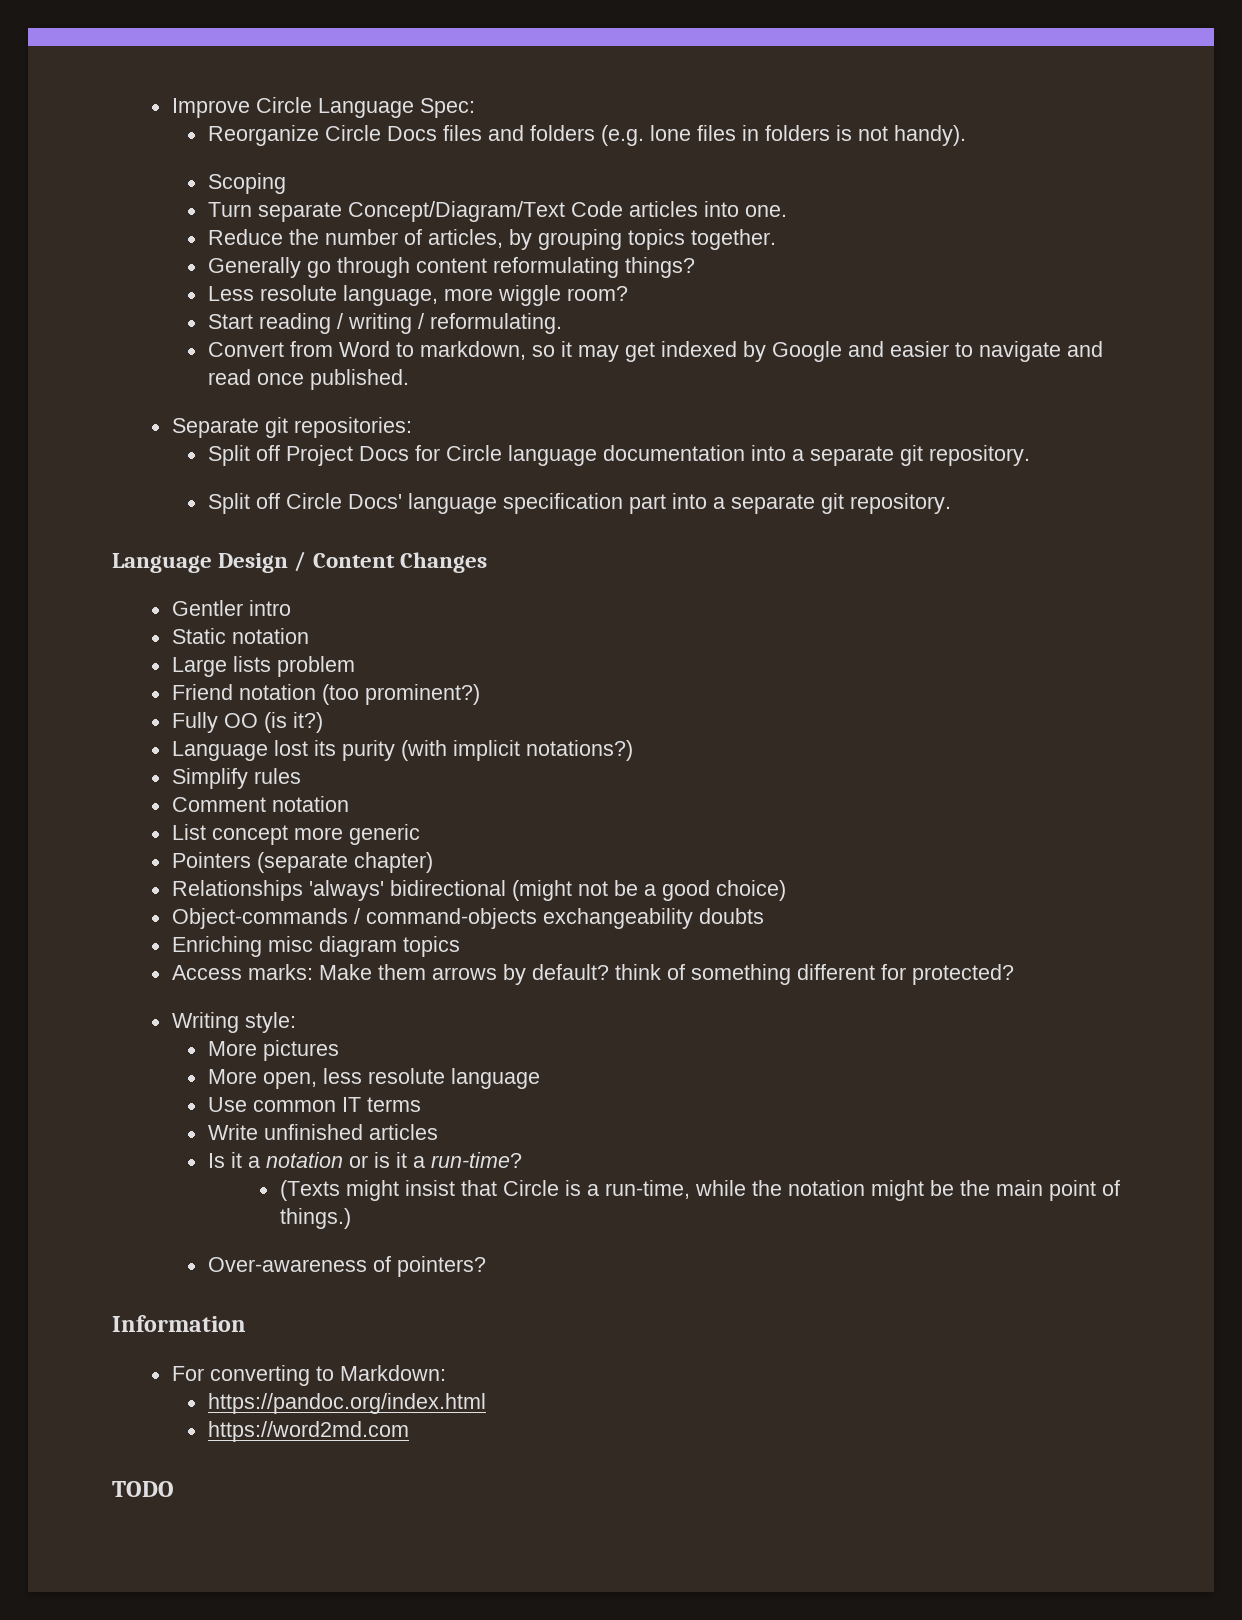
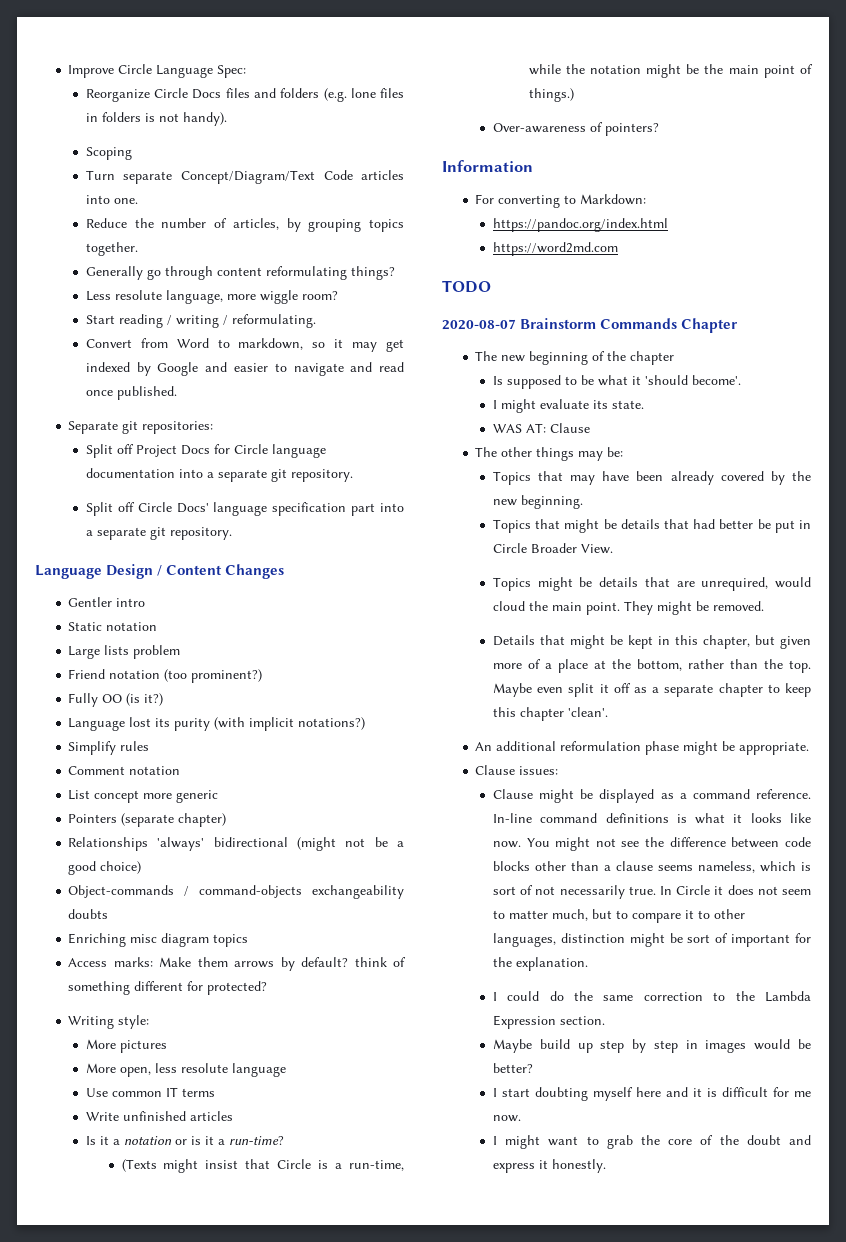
+ 2020-08-07 Brainstorm Commands Chapter
+ The new beginning of the chapter
+ Is supposed to be what it 'should become'.
+ I might evaluate its state.
+ WAS AT: Clause
+ The other things may be:
+ Topics that may have been already covered by the new beginning.
+ Topics that might be details that had better be put in Circle Broader View.
+ Topics might be details that are unrequired, would cloud the main point. They might be removed.
+ Details that might be kept in this chapter, but given more of a place at the bottom, rather than the top. Maybe even split it off as a separate chapter to keep this chapter 'clean'.
+ An additional reformulation phase might be appropriate.
+ Clause issues:
+ Clause might be displayed as a command reference. In-line command definitions is what it looks like now. You might not see the difference between code blocks other than a clause seems nameless, which is sort of not necessarily true. In Circle it does not seem to matter much, but to compare it to other languages, distinction might be sort of important for the explanation.
+ I could do the same correction to the Lambda Expression section.
+ Maybe build up step by step in images would be better?
+ I start doubting myself here and it is difficult for me now.
+ I might want to grab the core of the doubt and express it honestly.

